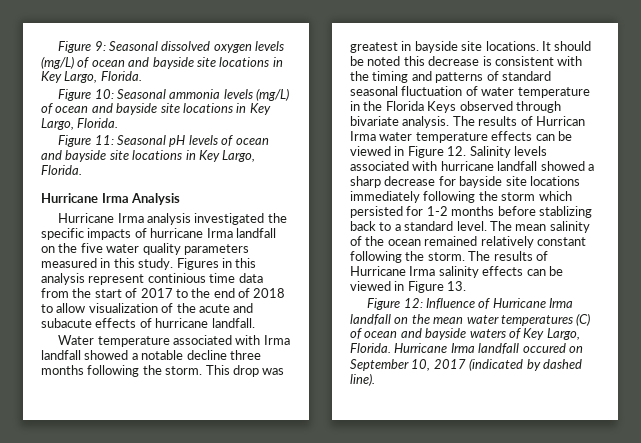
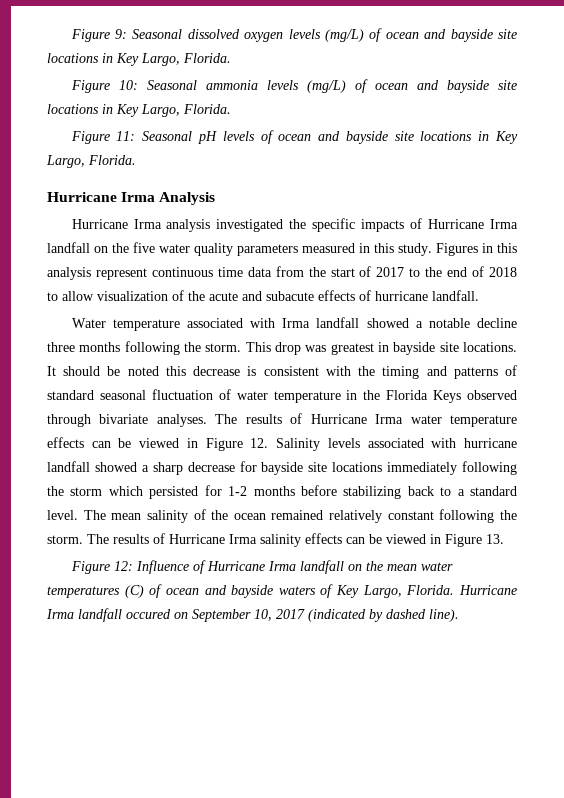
- Hurricane Irma analysis investigated the specific impacts of hurricane Irma landfall on the five water quality parameters measured in this study.
+ Hurricane Irma analysis investigated the specific impacts of Hurricane Irma landfall on the five water quality parameters measured in this study.
- Figures in this analysis represent continious time data from the start of 2017 to the end of 2018 to allow visualization of the acute and subacute effects of hurricane landfall.
+ Figures in this analysis represent continuous time data from the start of 2017 to the end of 2018 to allow visualization of the acute and subacute effects of hurricane landfall.
- It should be noted this decrease is consistent with the timing and patterns of standard seasonal fluctuation of water temperature in the Florida Keys observed through bivariate analysis. The results of Hurrican Irma water temperature effects can be viewed in Figure 12. Salinity levels associated with hurricane landfall showed a sharp decrease for bayside site locations immediately following the storm which persisted for 1-2 months before stablizing back to a standard level.
+ It should be noted this decrease is consistent with the timing and patterns of standard seasonal fluctuation of water temperature in the Florida Keys observed through bivariate analyses. The results of Hurricane Irma water temperature effects can be viewed in Figure 12. Salinity levels associated with hurricane landfall showed a sharp decrease for bayside site locations immediately following the storm which persisted for 1-2 months before stabilizing back to a standard level.

